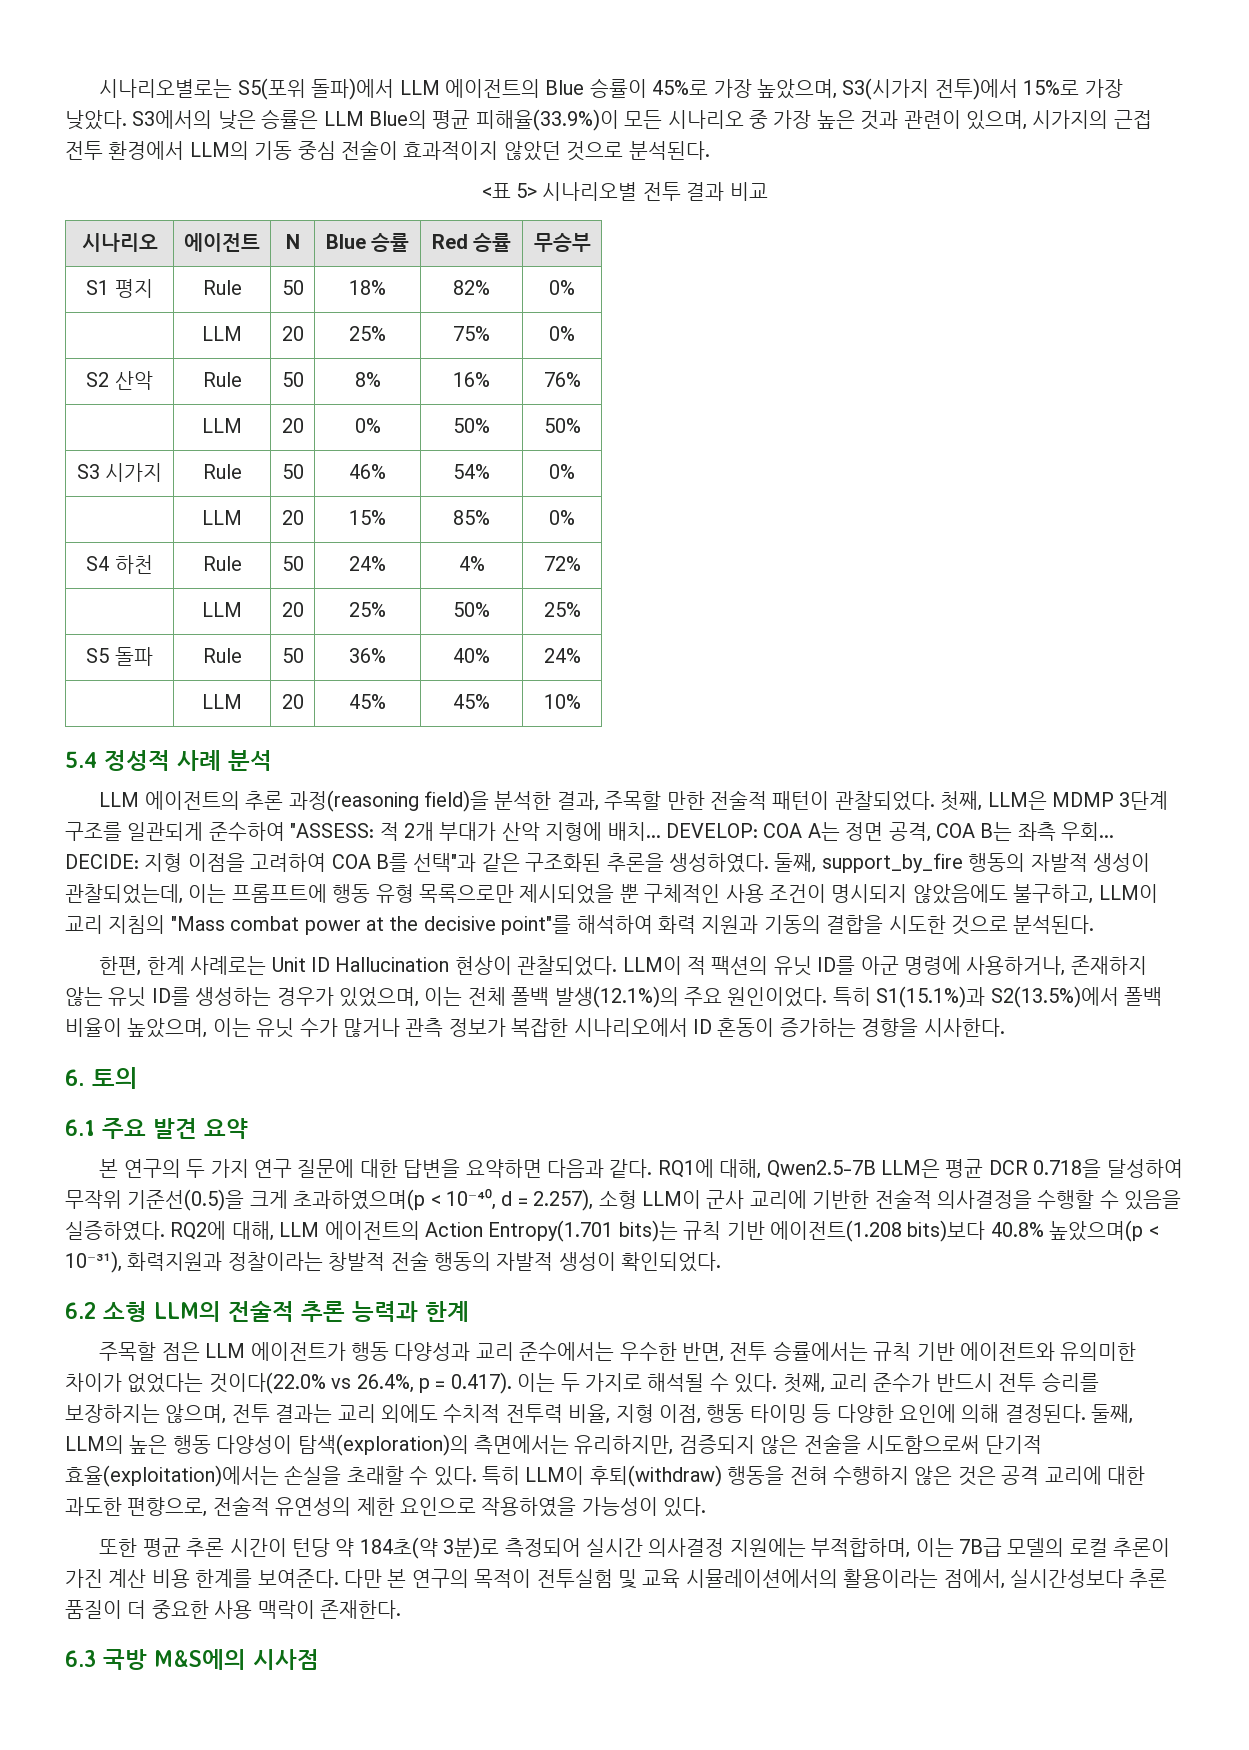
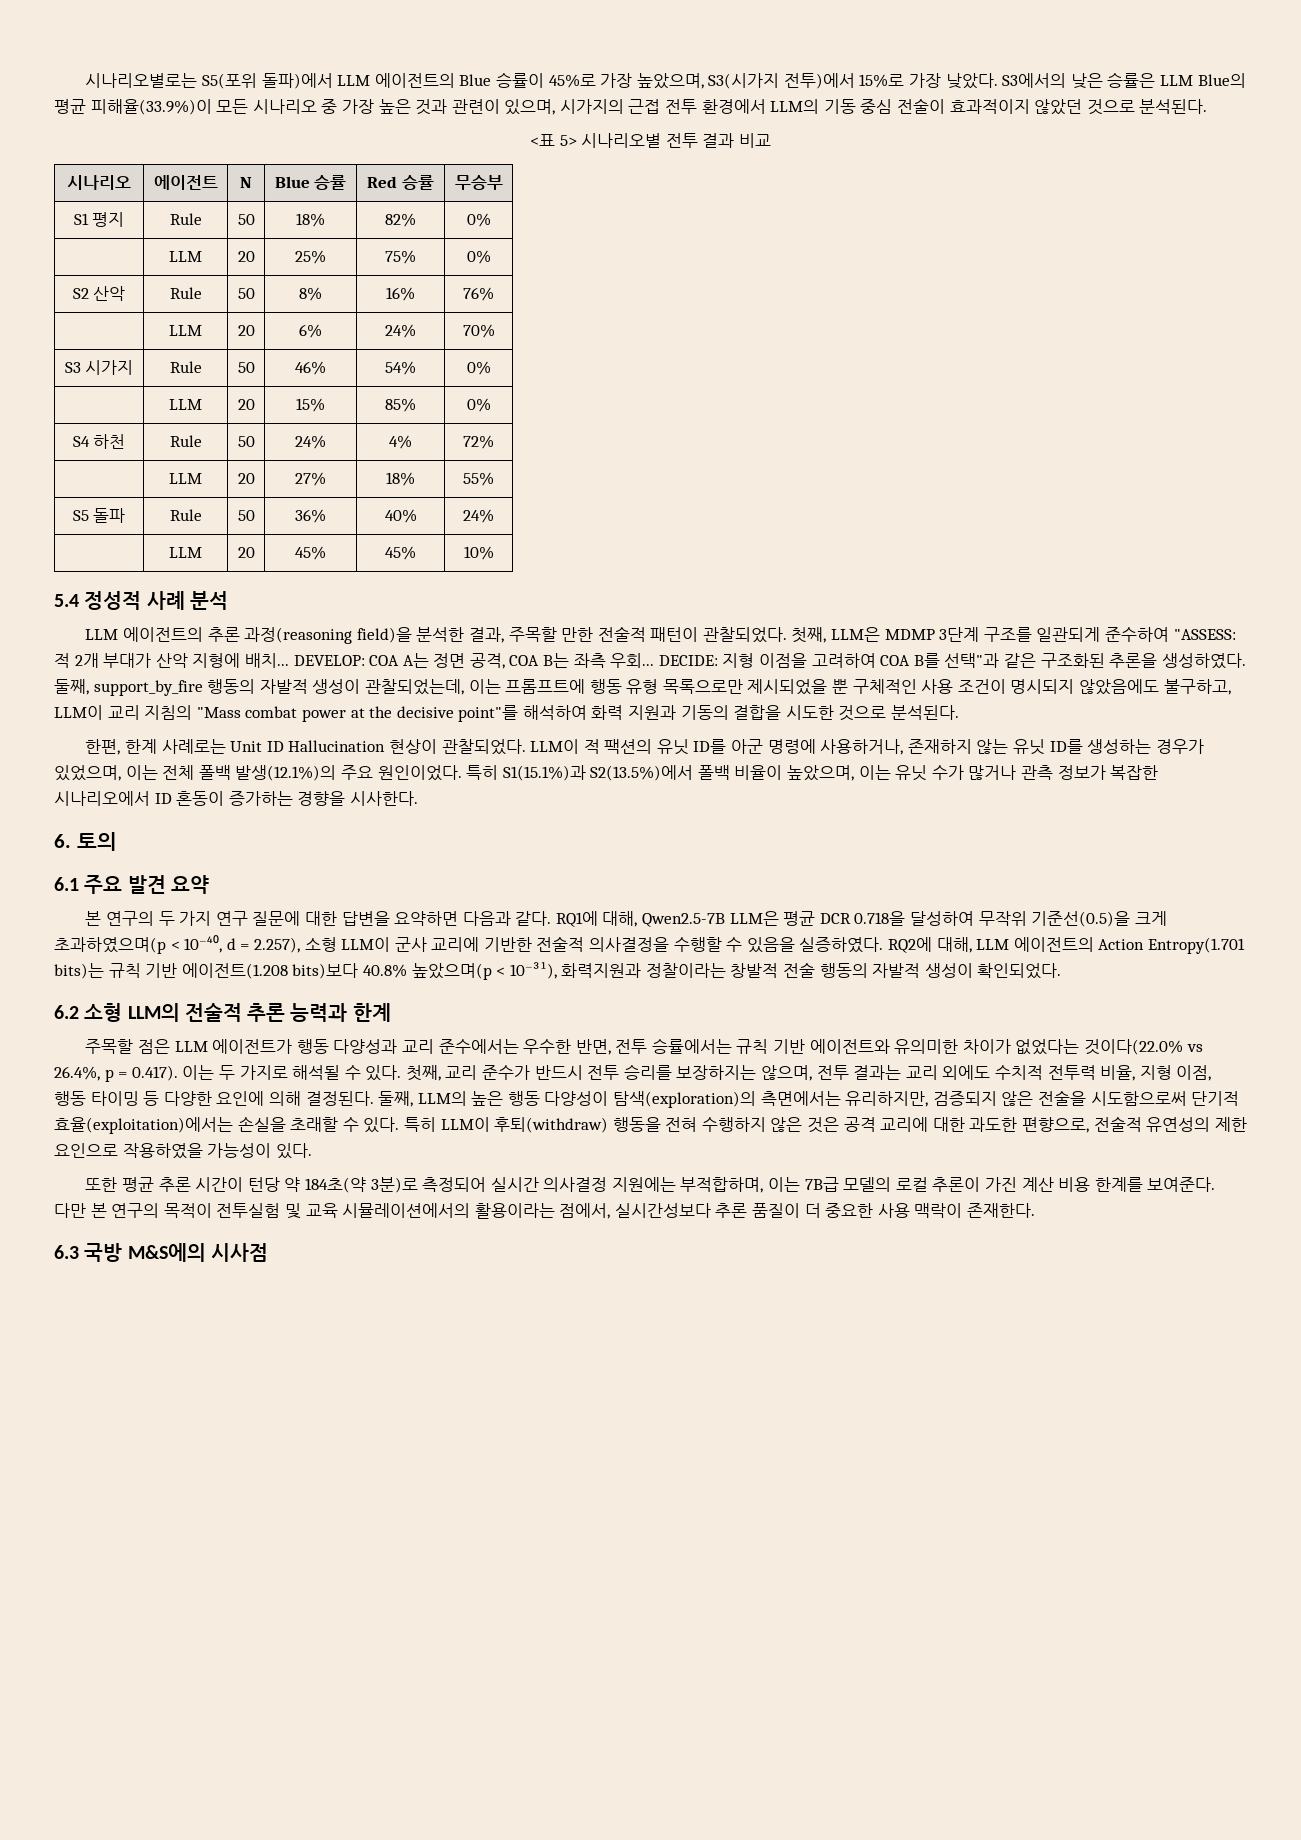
- | LLM | 20 | 0% | 50% | 50%
+ | LLM | 20 | 6% | 24% | 70%
- | LLM | 20 | 25% | 50% | 25%
+ | LLM | 20 | 27% | 18% | 55%

